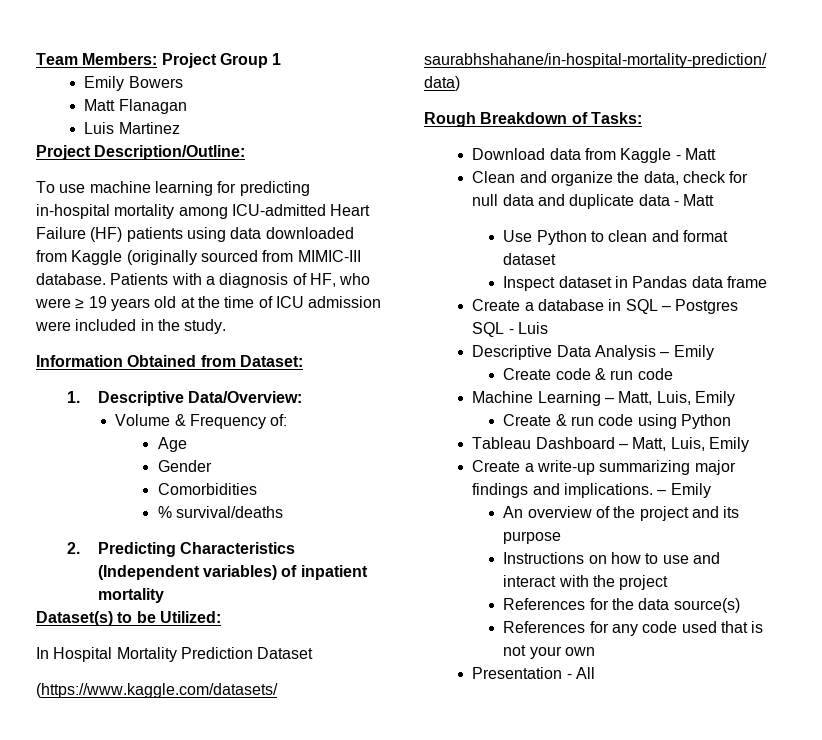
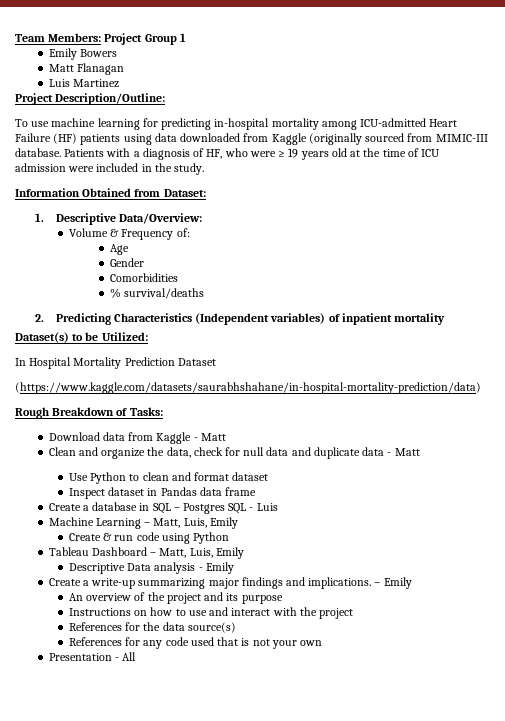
- Descriptive Data Analysis – Emily
- Create code & run code
+ Descriptive Data analysis - Emily

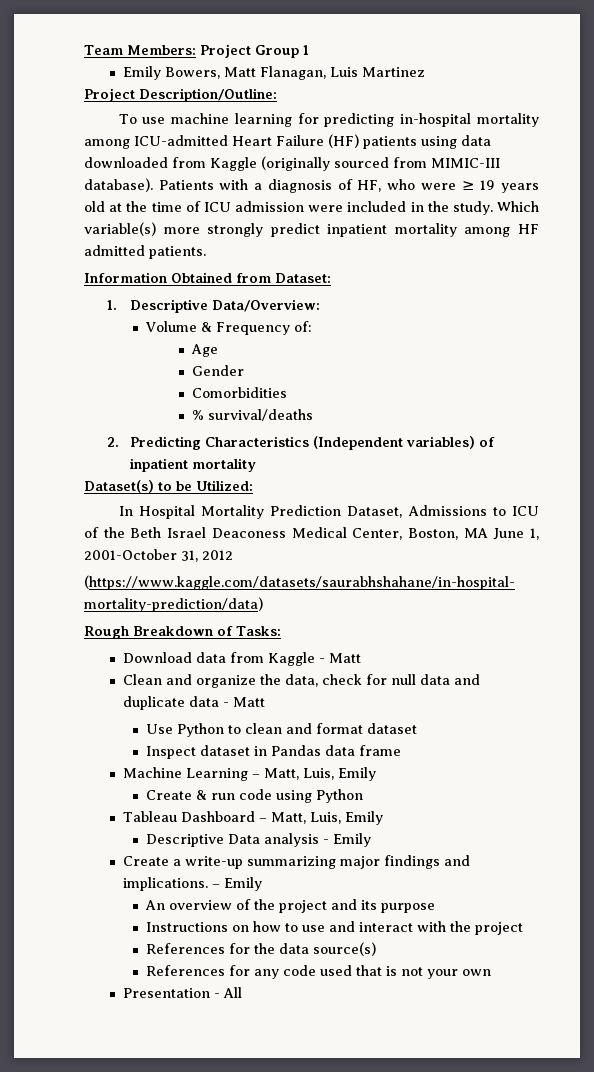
- Emily Bowers
- Matt Flanagan
- Luis Martinez
+ Emily Bowers, Matt Flanagan, Luis Martinez
- To use machine learning for predicting in-hospital mortality among ICU-admitted Heart Failure (HF) patients using data downloaded from Kaggle (originally sourced from MIMIC-III database.
+ To use machine learning for predicting in-hospital mortality among ICU-admitted Heart Failure (HF) patients using data downloaded from Kaggle (originally sourced from MIMIC-III database).
+ Which variable(s) more strongly predict inpatient mortality among HF admitted patients.
- In Hospital Mortality Prediction Dataset
+ In Hospital Mortality Prediction Dataset, Admissions to ICU of the Beth Israel Deaconess Medical Center, Boston, MA June 1, 2001-October 31, 2012
- Create a database in SQL – Postgres SQL - Luis

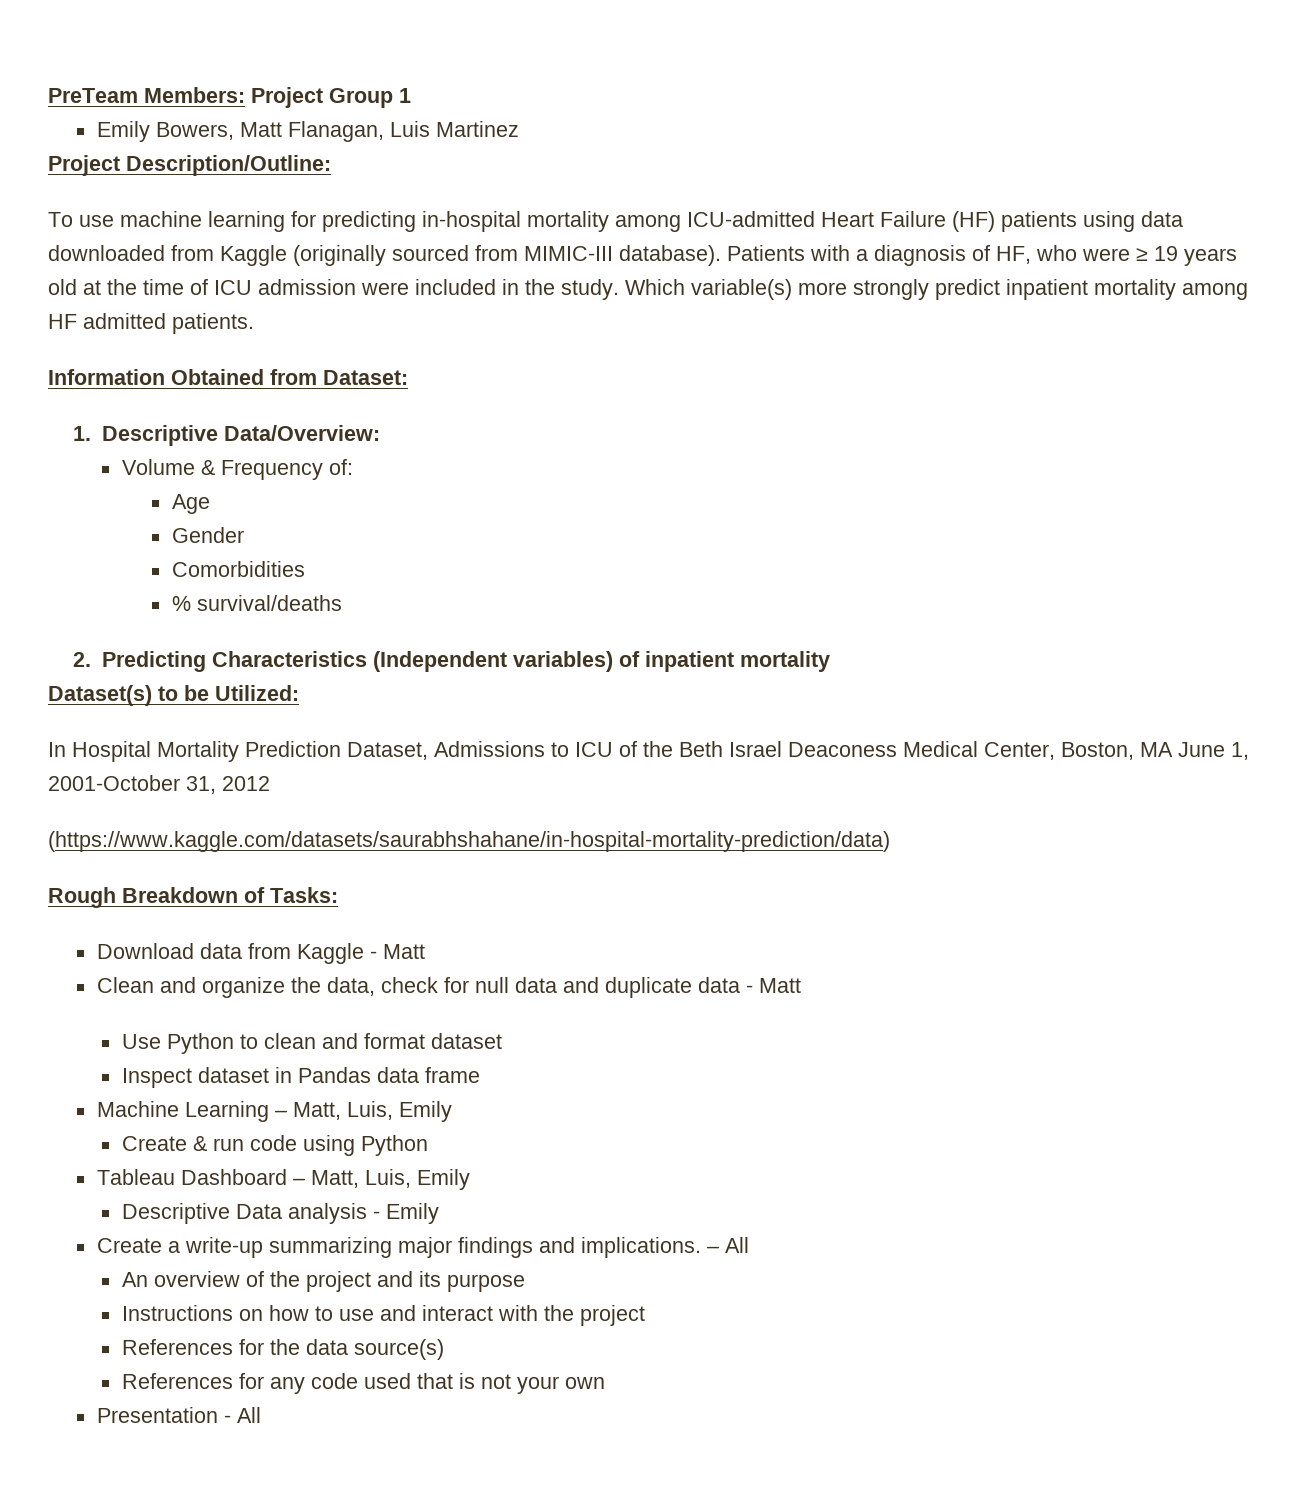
- Team Members: Project Group 1
+ PreTeam Members: Project Group 1
- Create a write-up summarizing major findings and implications. – Emily
+ Create a write-up summarizing major findings and implications. – All

